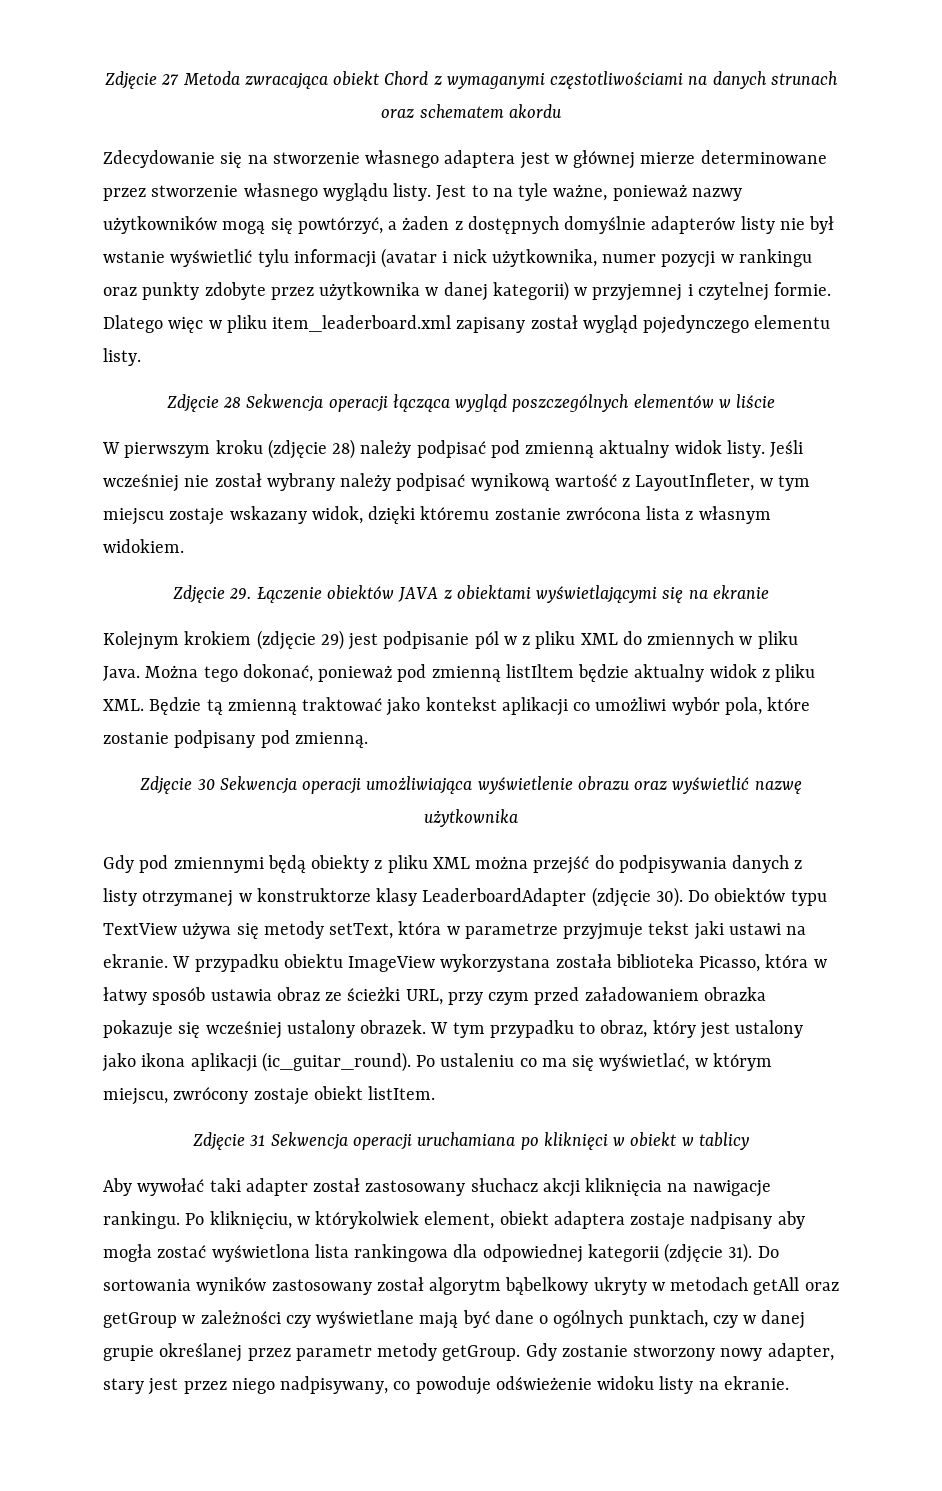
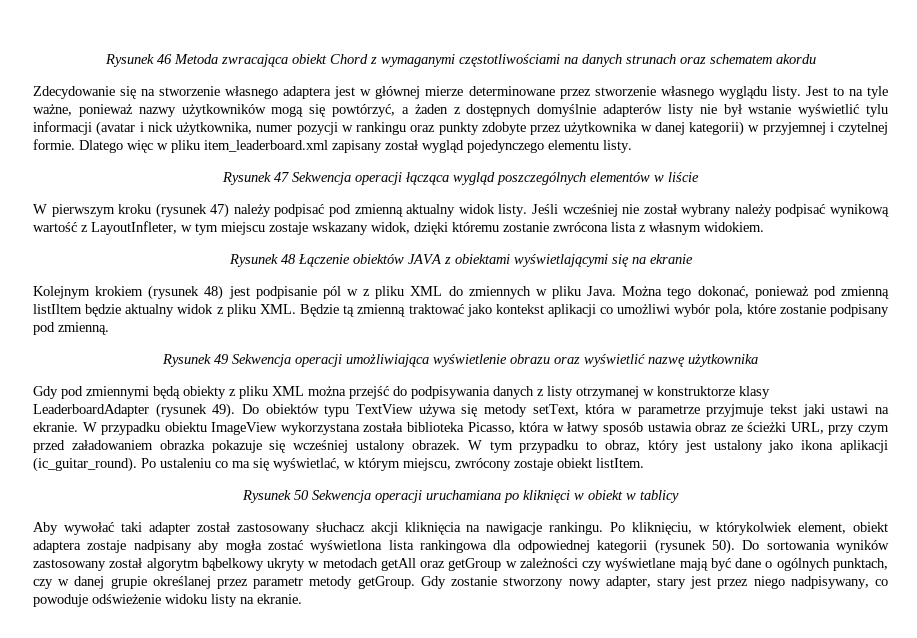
- Zdjęcie 27 Metoda zwracająca obiekt Chord z wymaganymi częstotliwościami na danych strunach oraz schematem akordu
+ Rysunek 46 Metoda zwracająca obiekt Chord z wymaganymi częstotliwościami na danych strunach oraz schematem akordu
- Zdjęcie 28 Sekwencja operacji łącząca wygląd poszczególnych elementów w liście
+ Rysunek 47 Sekwencja operacji łącząca wygląd poszczególnych elementów w liście
- W pierwszym kroku (zdjęcie 28) należy podpisać pod zmienną aktualny widok listy.
+ W pierwszym kroku (rysunek 47) należy podpisać pod zmienną aktualny widok listy.
- Zdjęcie 29. Łączenie obiektów JAVA z obiektami wyświetlającymi się na ekranie
+ Rysunek 48 Łączenie obiektów JAVA z obiektami wyświetlającymi się na ekranie
- Kolejnym krokiem (zdjęcie 29) jest podpisanie pól w z pliku XML do zmiennych w pliku Java.
+ Kolejnym krokiem (rysunek 48) jest podpisanie pól w z pliku XML do zmiennych w pliku Java.
- Zdjęcie 30 Sekwencja operacji umożliwiająca wyświetlenie obrazu oraz wyświetlić nazwę użytkownika
+ Rysunek 49 Sekwencja operacji umożliwiająca wyświetlenie obrazu oraz wyświetlić nazwę użytkownika
- Gdy pod zmiennymi będą obiekty z pliku XML można przejść do podpisywania danych z listy otrzymanej w konstruktorze klasy LeaderboardAdapter (zdjęcie 30).
+ Gdy pod zmiennymi będą obiekty z pliku XML można przejść do podpisywania danych z listy otrzymanej w konstruktorze klasy LeaderboardAdapter (rysunek 49).
- Zdjęcie 31 Sekwencja operacji uruchamiana po kliknięci w obiekt w tablicy
+ Rysunek 50 Sekwencja operacji uruchamiana po kliknięci w obiekt w tablicy
- Po kliknięciu, w którykolwiek element, obiekt adaptera zostaje nadpisany aby mogła zostać wyświetlona lista rankingowa dla odpowiednej kategorii (zdjęcie 31).
+ Po kliknięciu, w którykolwiek element, obiekt adaptera zostaje nadpisany aby mogła zostać wyświetlona lista rankingowa dla odpowiednej kategorii (rysunek 50).

